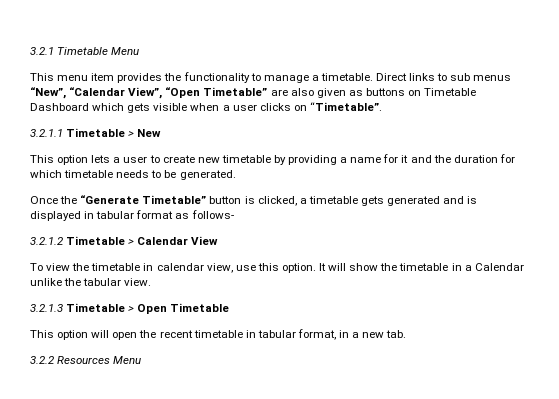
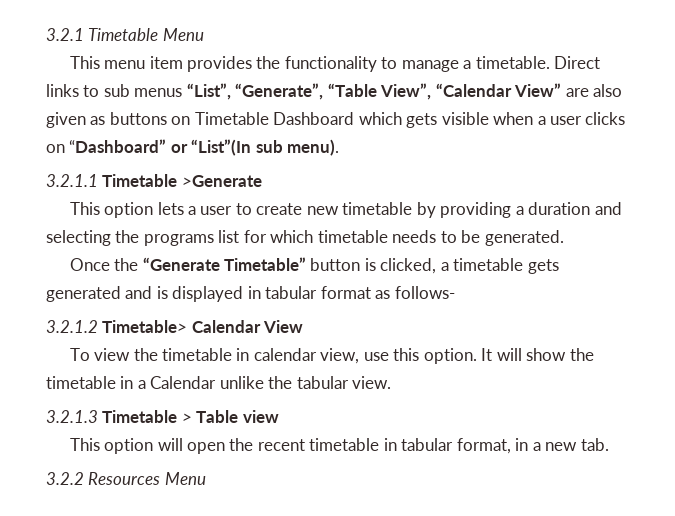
- Direct links to sub menus “New”, “Calendar View”, “Open Timetable” are also given as buttons on Timetable Dashboard which gets visible when a user clicks on “Timetable”.
+ Direct links to sub menus “List”, “Generate”, “Table View”, “Calendar View” are also given as buttons on Timetable Dashboard which gets visible when a user clicks on “Dashboard” or “List”(In sub menu).
- 3.2.1.1 Timetable > New
+ 3.2.1.1 Timetable >Generate
- This option lets a user to create new timetable by providing a name for it and the duration for which timetable needs to be generated.
+ This option lets a user to create new timetable by providing a duration and selecting the programs list for which timetable needs to be generated.
- 3.2.1.2 Timetable > Calendar View
+ 3.2.1.2 Timetable> Calendar View
- 3.2.1.3 Timetable > Open Timetable
+ 3.2.1.3 Timetable > Table view

